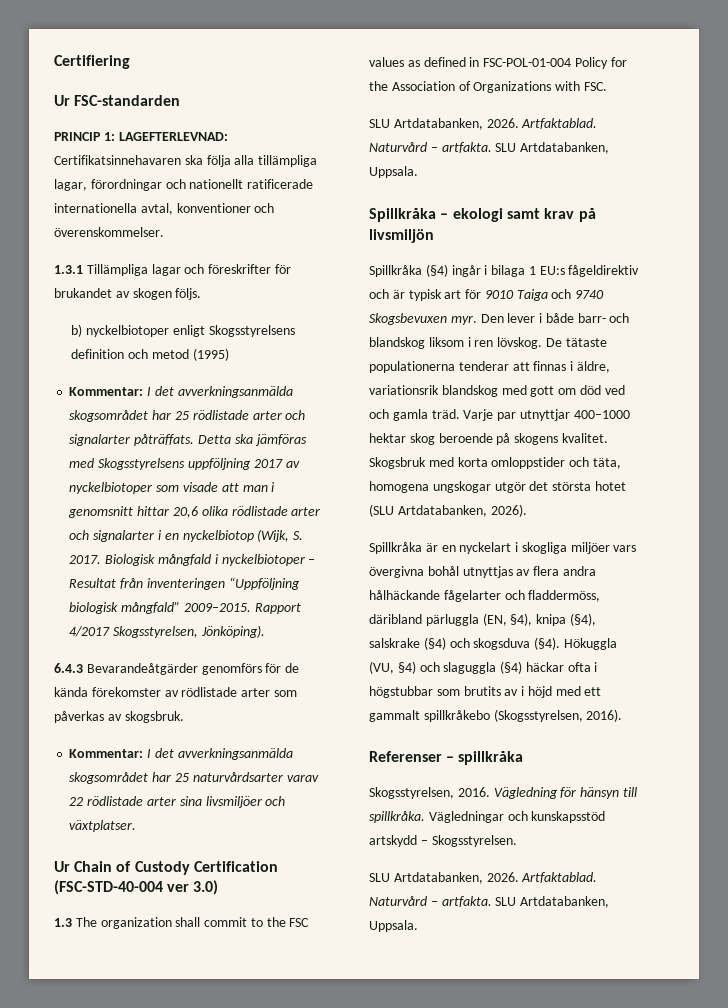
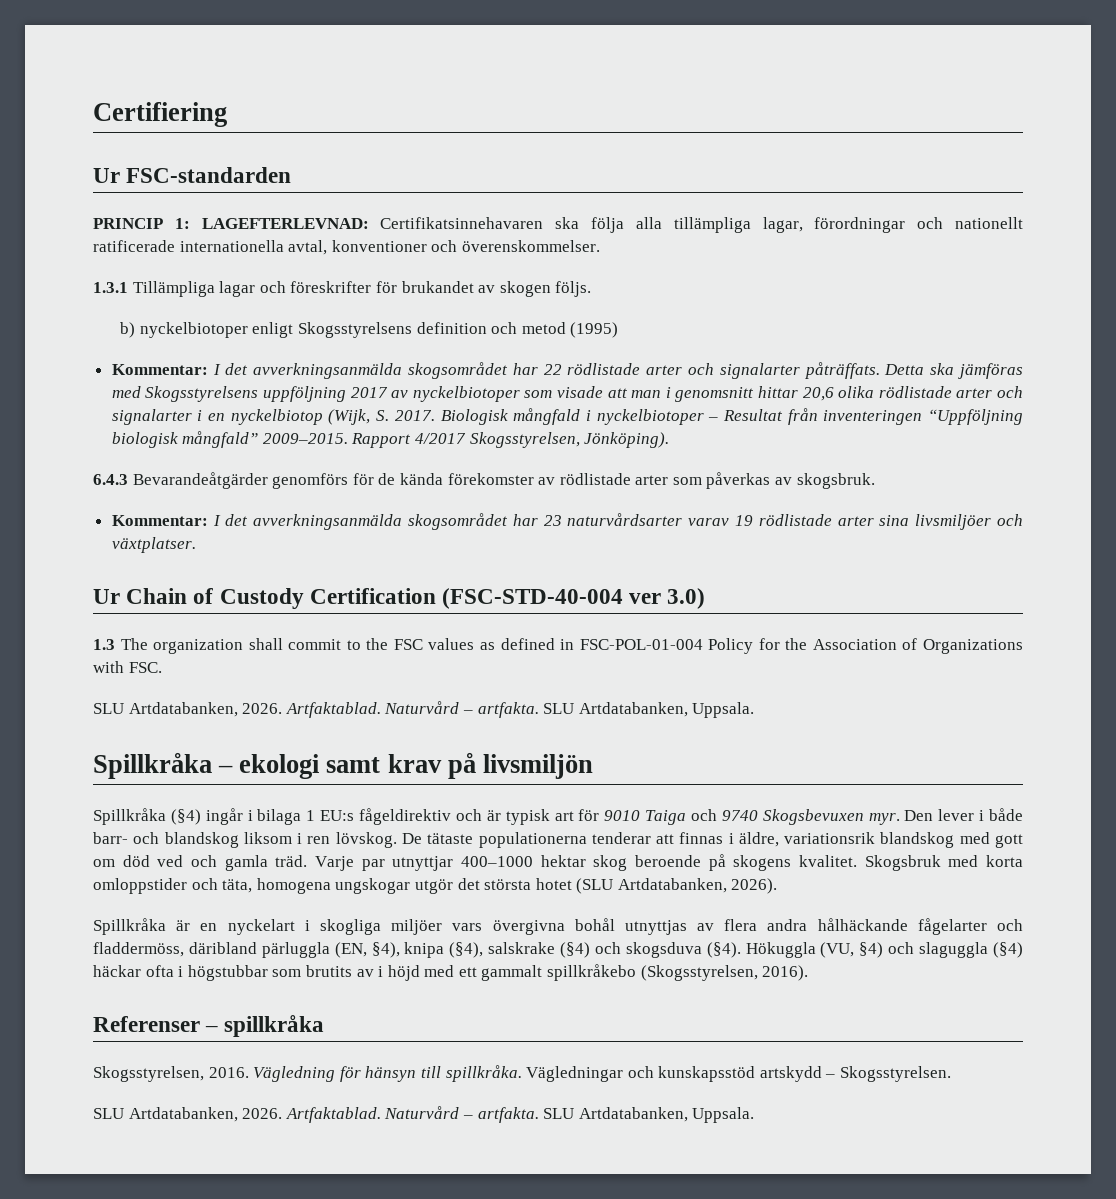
- Kommentar: I det avverkningsanmälda skogsområdet har 25 rödlistade arter och signalarter påträffats.
+ Kommentar: I det avverkningsanmälda skogsområdet har 22 rödlistade arter och signalarter påträffats.
- Kommentar: I det avverkningsanmälda skogsområdet har 25 naturvårdsarter varav 22 rödlistade arter sina livsmiljöer och växtplatser.
+ Kommentar: I det avverkningsanmälda skogsområdet har 23 naturvårdsarter varav 19 rödlistade arter sina livsmiljöer och växtplatser.

